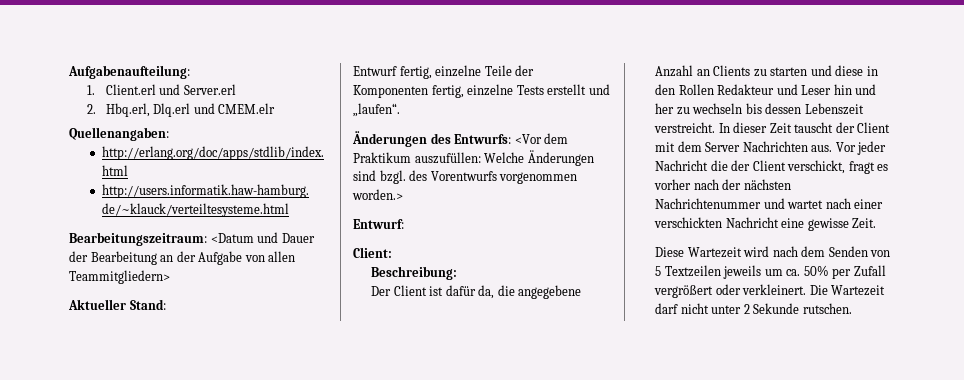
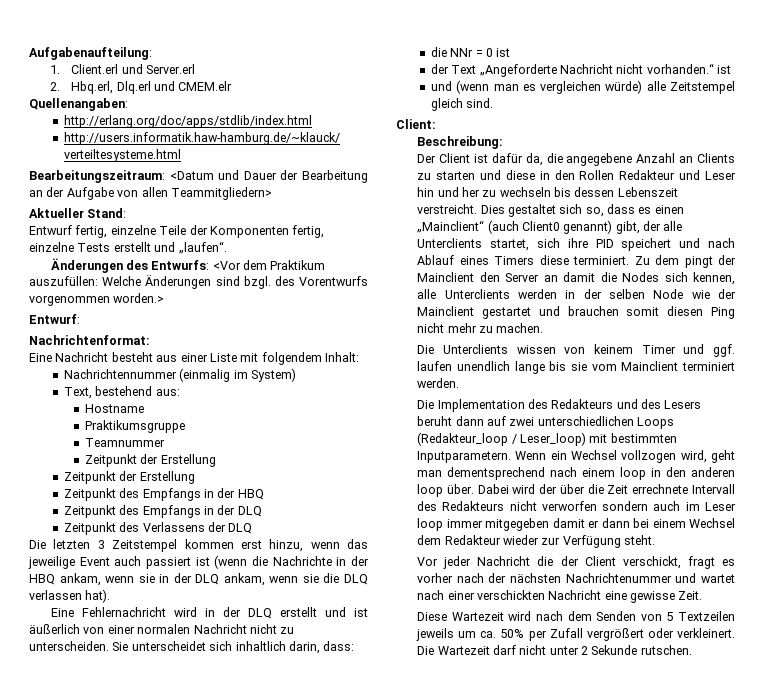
+ Nachrichtenformat:
+ Eine Nachricht besteht aus einer Liste mit folgendem Inhalt:
+ Nachrichtennummer (einmalig im System)
+ Text, bestehend aus:
+ Hostname
+ Praktikumsgruppe
+ Teamnummer
+ Zeitpunkt der Erstellung
+ Zeitpunkt der Erstellung
+ Zeitpunkt des Empfangs in der HBQ
+ Zeitpunkt des Empfangs in der DLQ
+ Zeitpunkt des Verlassens der DLQ
+ Die letzten 3 Zeitstempel kommen erst hinzu, wenn das jeweilige Event auch passiert ist (wenn die Nachrichte in der HBQ ankam, wenn sie in der DLQ ankam, wenn sie die DLQ verlassen hat).
+ Eine Fehlernachricht wird in der DLQ erstellt und ist äußerlich von einer normalen Nachricht nicht zu unterscheiden. Sie unterscheidet sich inhaltlich darin, dass:
+ die NNr = 0 ist
+ der Text „Angeforderte Nachricht nicht vorhanden.“ ist
+ und (wenn man es vergleichen würde) alle Zeitstempel gleich sind.
- In dieser Zeit tauscht der Client mit dem Server Nachrichten aus. Vor jeder Nachricht die der Client verschickt, fragt es vorher nach der nächsten Nachrichtenummer und wartet nach einer verschickten Nachricht eine gewisse Zeit.
+ Dies gestaltet sich so, dass es einen „Mainclient“ (auch Client0 genannt) gibt, der alle Unterclients startet, sich ihre PID speichert und nach Ablauf eines Timers diese terminiert. Zu dem pingt der Mainclient den Server an damit die Nodes sich kennen, alle Unterclients werden in der selben Node wie der Mainclient gestartet und brauchen somit diesen Ping nicht mehr zu machen.
+ Die Unterclients wissen von keinem Timer und ggf. laufen unendlich lange bis sie vom Mainclient terminiert werden.
+ Die Implementation des Redakteurs und des Lesers beruht dann auf zwei unterschiedlichen Loops (Redakteur_loop / Leser_loop) mit bestimmten Inputparametern. Wenn ein Wechsel vollzogen wird, geht man dementsprechend nach einem loop in den anderen loop über. Dabei wird der über die Zeit errechnete Intervall des Redakteurs nicht verworfen sondern auch im Leser loop immer mitgegeben damit er dann bei einem Wechsel dem Redakteur wieder zur Verfügung steht.
+ Vor jeder Nachricht die der Client verschickt, fragt es vorher nach der nächsten Nachrichtenummer und wartet nach einer verschickten Nachricht eine gewisse Zeit.

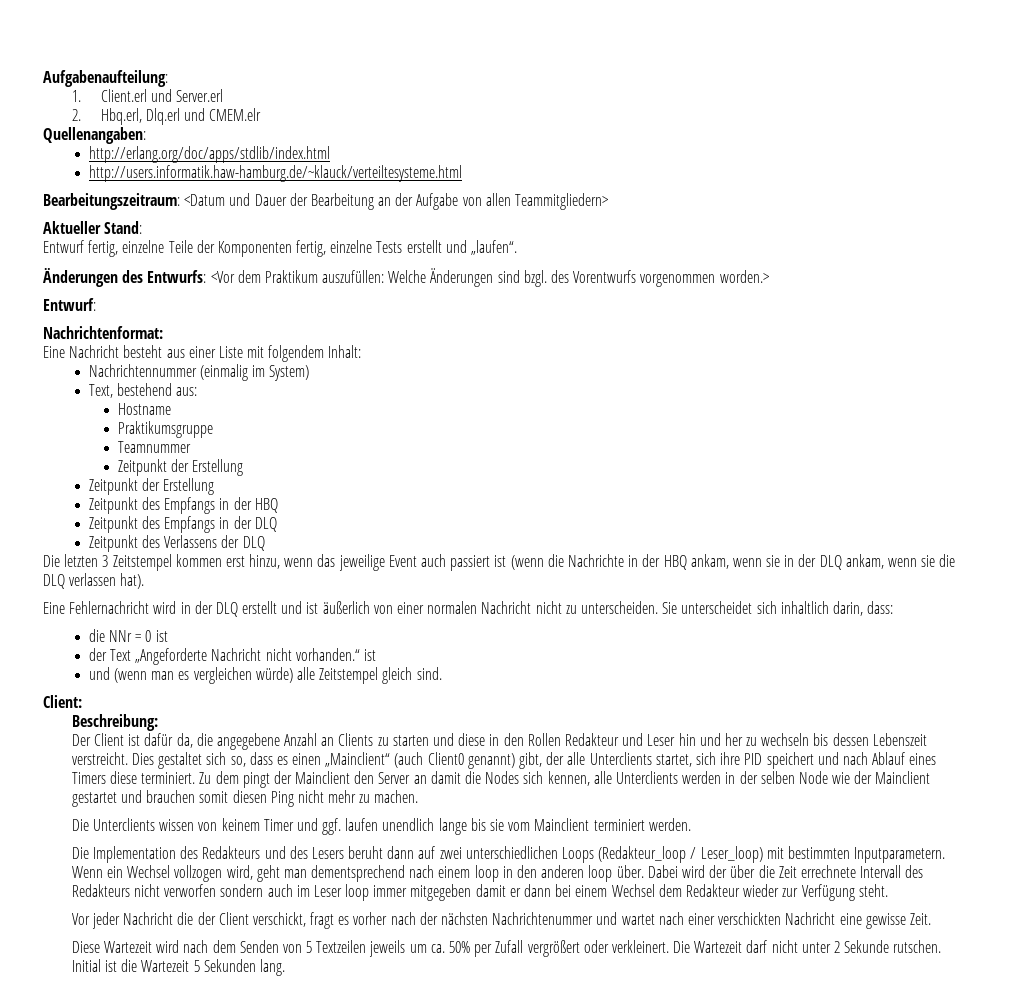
+ Initial ist die Wartezeit 5 Sekunden lang.

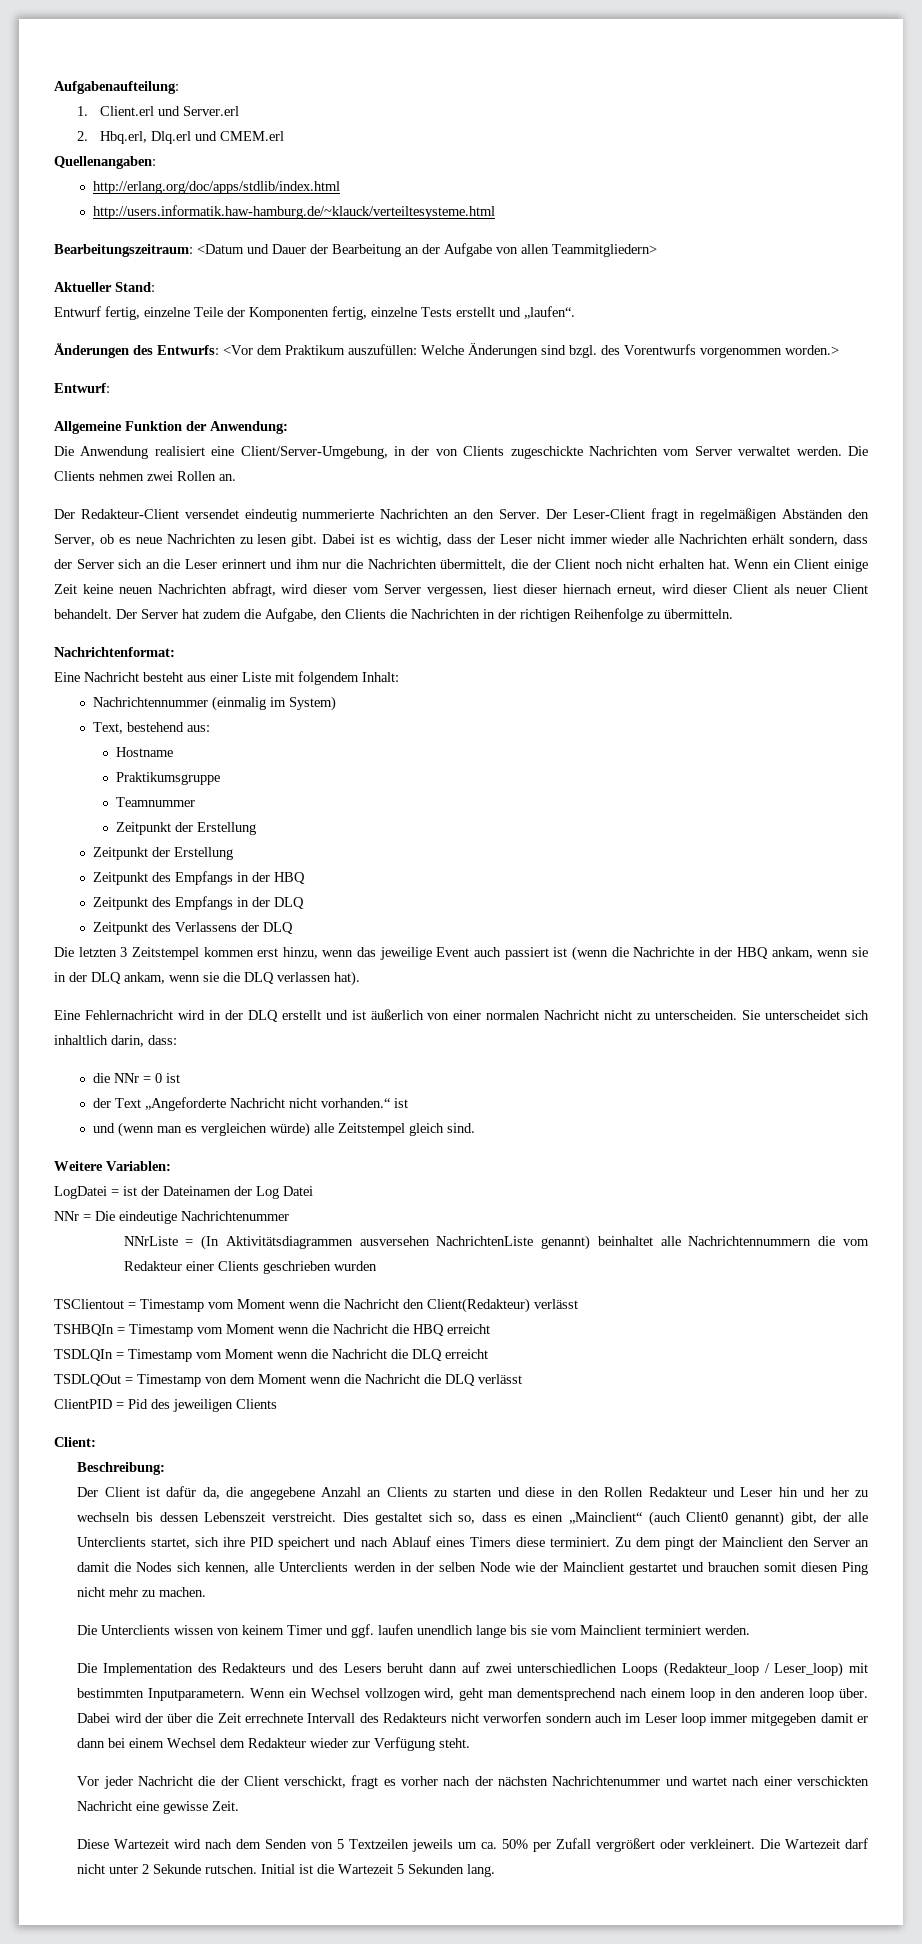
- 2. Hbq.erl, Dlq.erl und CMEM.elr
+ 2. Hbq.erl, Dlq.erl und CMEM.erl
+ Allgemeine Funktion der Anwendung:
+ Die Anwendung realisiert eine Client/Server-Umgebung, in der von Clients zugeschickte Nachrichten vom Server verwaltet werden. Die Clients nehmen zwei Rollen an.
+ Der Redakteur-Client versendet eindeutig nummerierte Nachrichten an den Server. Der Leser-Client fragt in regelmäßigen Abständen den Server, ob es neue Nachrichten zu lesen gibt. Dabei ist es wichtig, dass der Leser nicht immer wieder alle Nachrichten erhält sondern, dass der Server sich an die Leser erinnert und ihm nur die Nachrichten übermittelt, die der Client noch nicht erhalten hat. Wenn ein Client einige Zeit keine neuen Nachrichten abfragt, wird dieser vom Server vergessen, liest dieser hiernach erneut, wird dieser Client als neuer Client behandelt. Der Server hat zudem die Aufgabe, den Clients die Nachrichten in der richtigen Reihenfolge zu übermitteln.
+ Weitere Variablen:
+ LogDatei = ist der Dateinamen der Log Datei
+ NNr = Die eindeutige Nachrichtenummer
+ NNrListe = (In Aktivitätsdiagrammen ausversehen NachrichtenListe genannt) beinhaltet alle Nachrichtennummern die vom Redakteur einer Clients geschrieben wurden
+ TSClientout = Timestamp vom Moment wenn die Nachricht den Client(Redakteur) verlässt
+ TSHBQIn = Timestamp vom Moment wenn die Nachricht die HBQ erreicht
+ TSDLQIn = Timestamp vom Moment wenn die Nachricht die DLQ erreicht
+ TSDLQOut = Timestamp von dem Moment wenn die Nachricht die DLQ verlässt
+ ClientPID = Pid des jeweiligen Clients

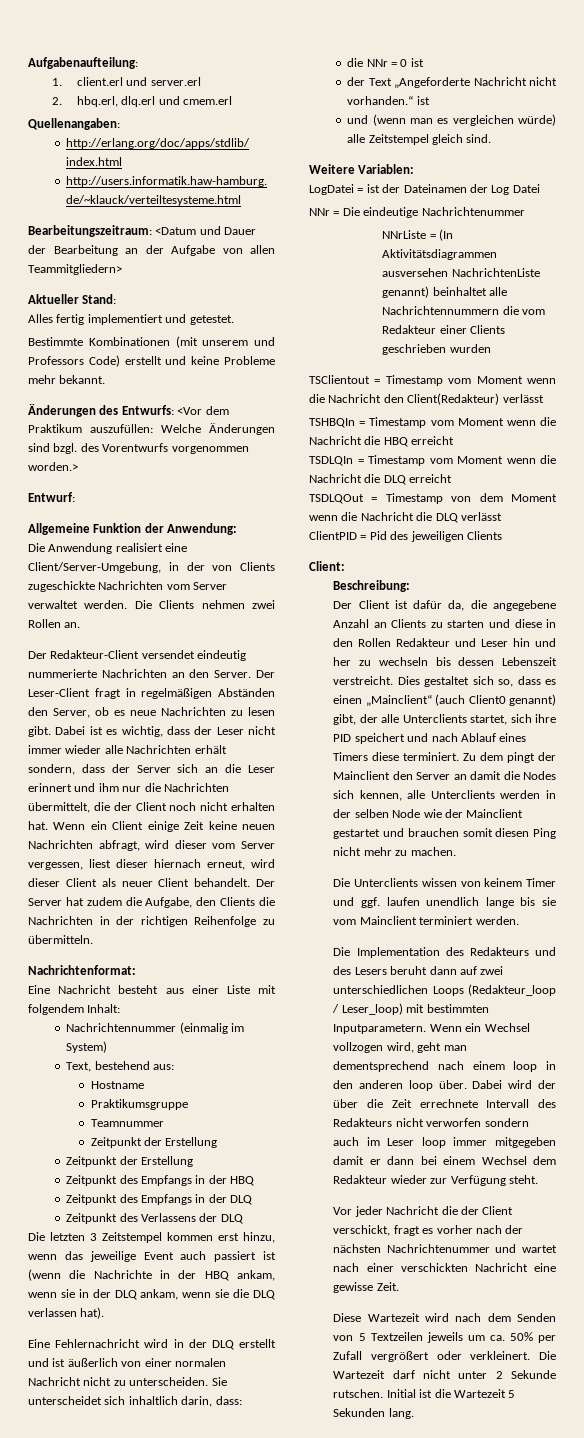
- 1. Client.erl und Server.erl
- 2. Hbq.erl, Dlq.erl und CMEM.erl
+ 1. client.erl und server.erl
+ 2. hbq.erl, dlq.erl und cmem.erl
- Entwurf fertig, einzelne Teile der Komponenten fertig, einzelne Tests erstellt und „laufen“.
+ Alles fertig implementiert und getestet.
+ Bestimmte Kombinationen (mit unserem und Professors Code) erstellt und keine Probleme mehr bekannt.

